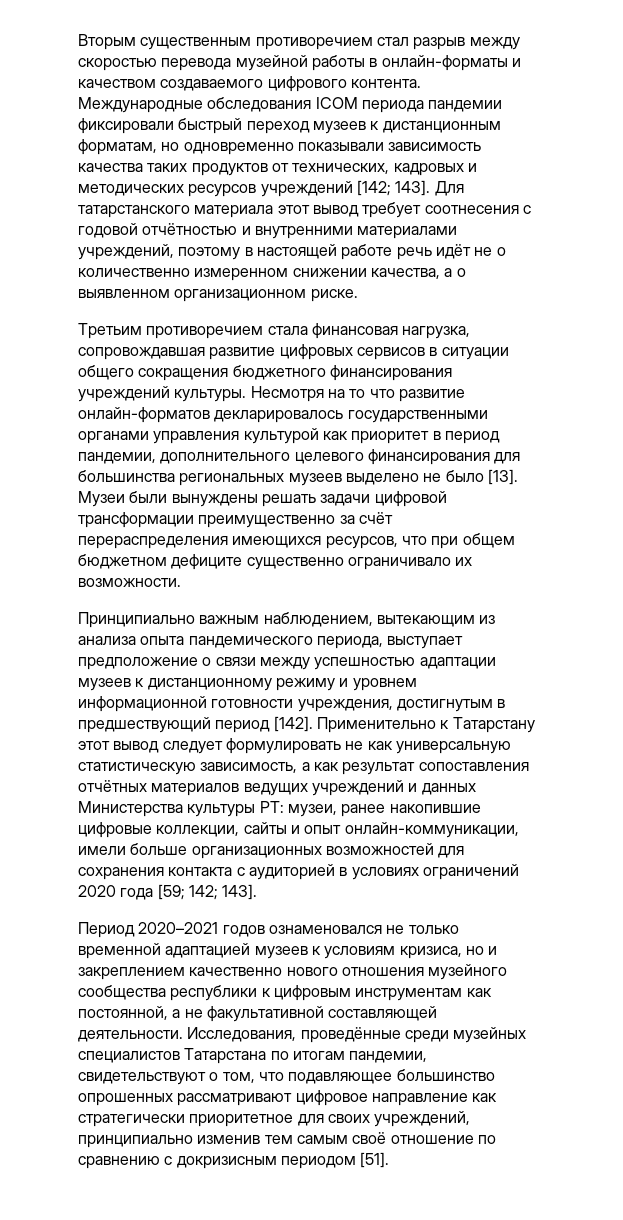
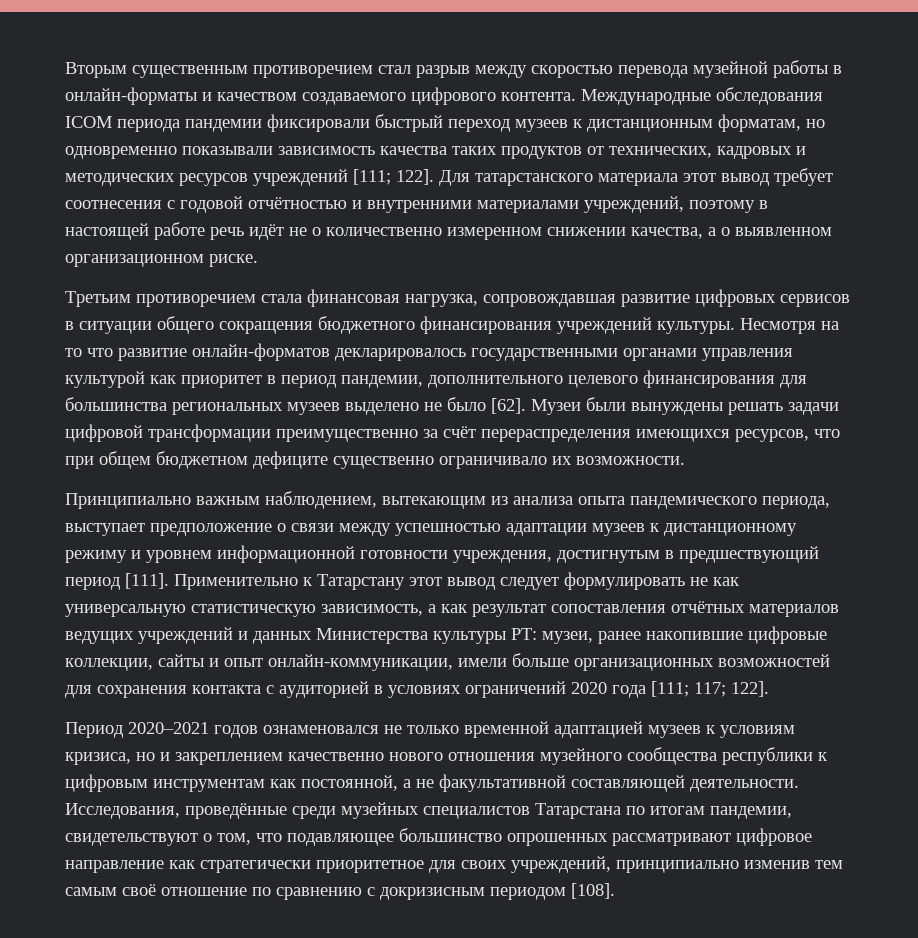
- Международные обследования ICOM периода пандемии фиксировали быстрый переход музеев к дистанционным форматам, но одновременно показывали зависимость качества таких продуктов от технических, кадровых и методических ресурсов учреждений [142; 143].
+ Международные обследования ICOM периода пандемии фиксировали быстрый переход музеев к дистанционным форматам, но одновременно показывали зависимость качества таких продуктов от технических, кадровых и методических ресурсов учреждений [111; 122].
- Несмотря на то что развитие онлайн-форматов декларировалось государственными органами управления культурой как приоритет в период пандемии, дополнительного целевого финансирования для большинства региональных музеев выделено не было [13].
+ Несмотря на то что развитие онлайн-форматов декларировалось государственными органами управления культурой как приоритет в период пандемии, дополнительного целевого финансирования для большинства региональных музеев выделено не было [62].
- Принципиально важным наблюдением, вытекающим из анализа опыта пандемического периода, выступает предположение о связи между успешностью адаптации музеев к дистанционному режиму и уровнем информационной готовности учреждения, достигнутым в предшествующий период [142].
+ Принципиально важным наблюдением, вытекающим из анализа опыта пандемического периода, выступает предположение о связи между успешностью адаптации музеев к дистанционному режиму и уровнем информационной готовности учреждения, достигнутым в предшествующий период [111].
- Применительно к Татарстану этот вывод следует формулировать не как универсальную статистическую зависимость, а как результат сопоставления отчётных материалов ведущих учреждений и данных Министерства культуры РТ: музеи, ранее накопившие цифровые коллекции, сайты и опыт онлайн-коммуникации, имели больше организационных возможностей для сохранения контакта с аудиторией в условиях ограничений 2020 года [59; 142; 143].
+ Применительно к Татарстану этот вывод следует формулировать не как универсальную статистическую зависимость, а как результат сопоставления отчётных материалов ведущих учреждений и данных Министерства культуры РТ: музеи, ранее накопившие цифровые коллекции, сайты и опыт онлайн-коммуникации, имели больше организационных возможностей для сохранения контакта с аудиторией в условиях ограничений 2020 года [111; 117; 122].
- Исследования, проведённые среди музейных специалистов Татарстана по итогам пандемии, свидетельствуют о том, что подавляющее большинство опрошенных рассматривают цифровое направление как стратегически приоритетное для своих учреждений, принципиально изменив тем самым своё отношение по сравнению с докризисным периодом [51].
+ Исследования, проведённые среди музейных специалистов Татарстана по итогам пандемии, свидетельствуют о том, что подавляющее большинство опрошенных рассматривают цифровое направление как стратегически приоритетное для своих учреждений, принципиально изменив тем самым своё отношение по сравнению с докризисным периодом [108].

